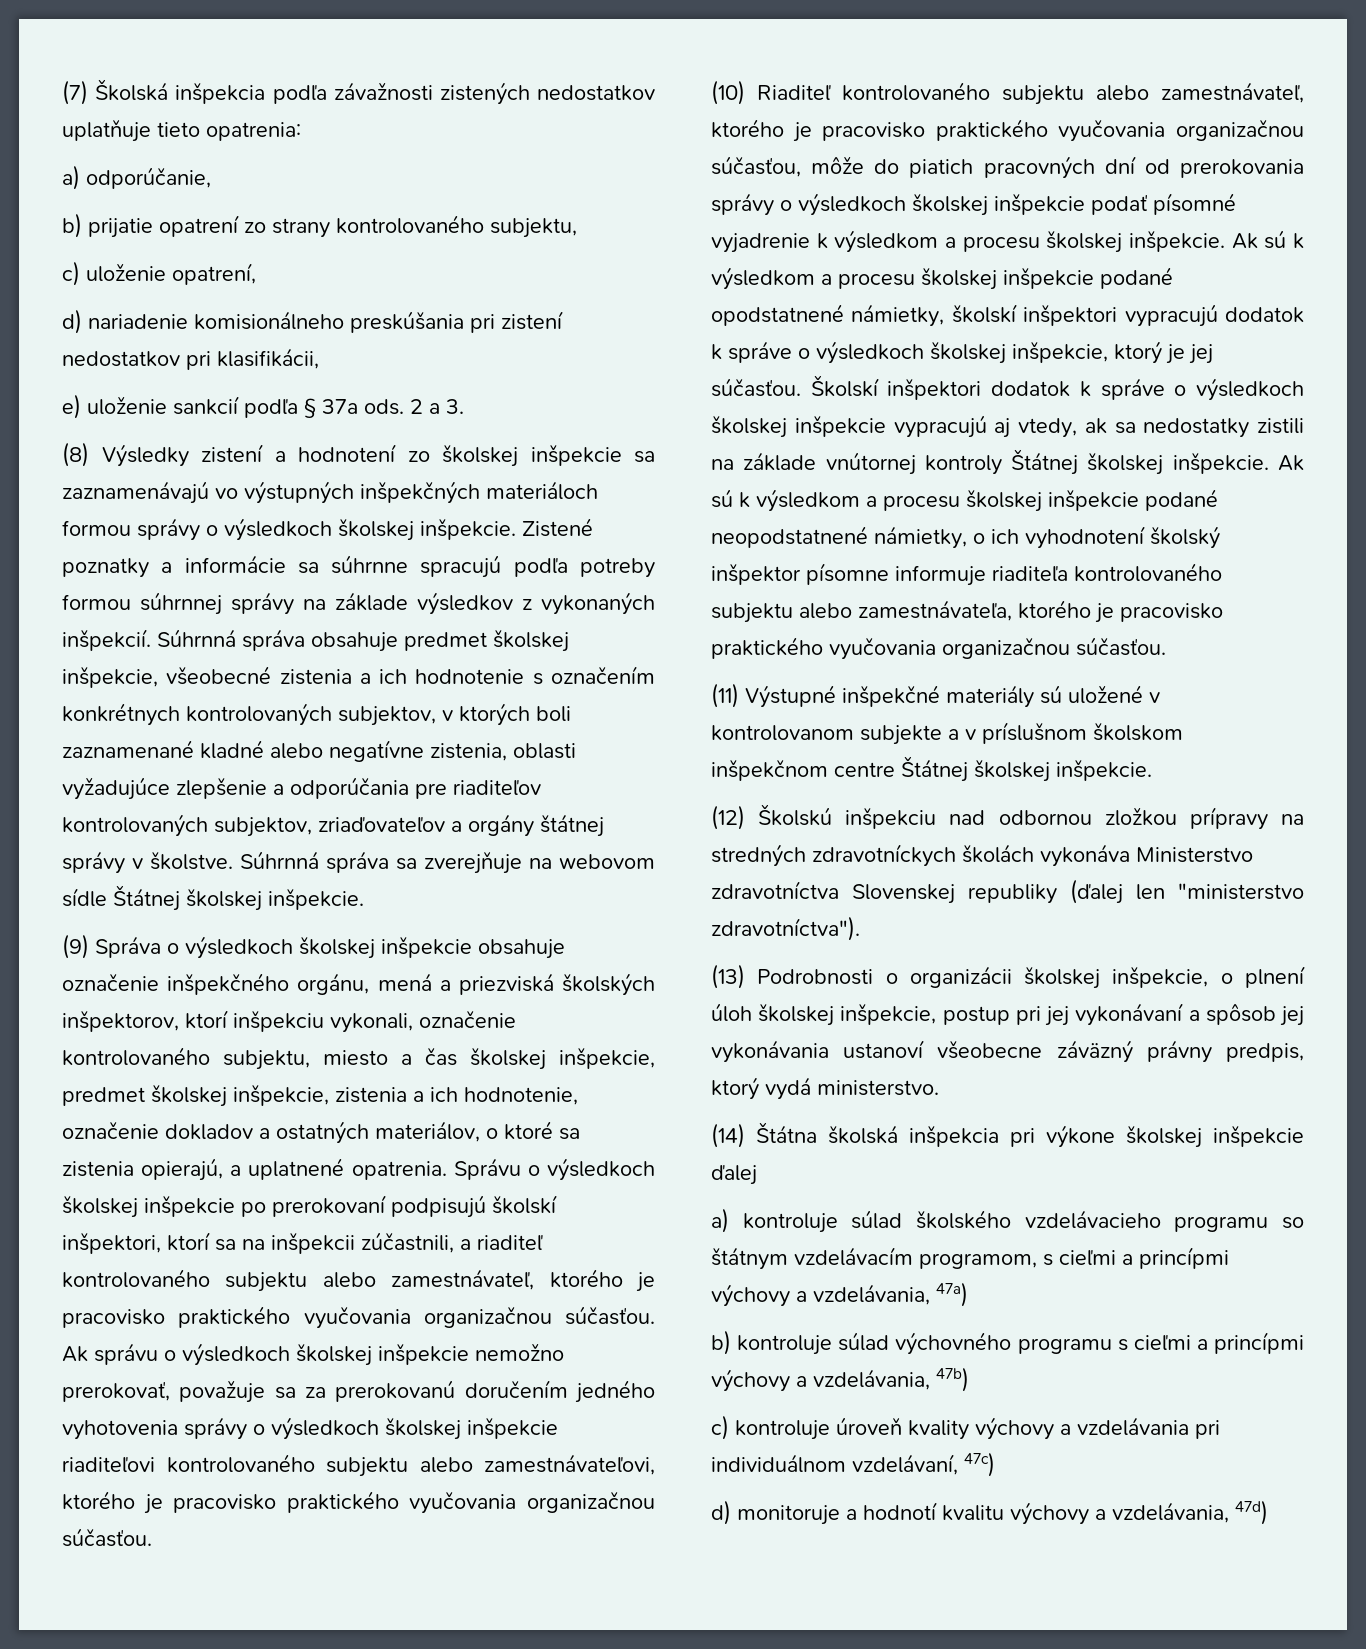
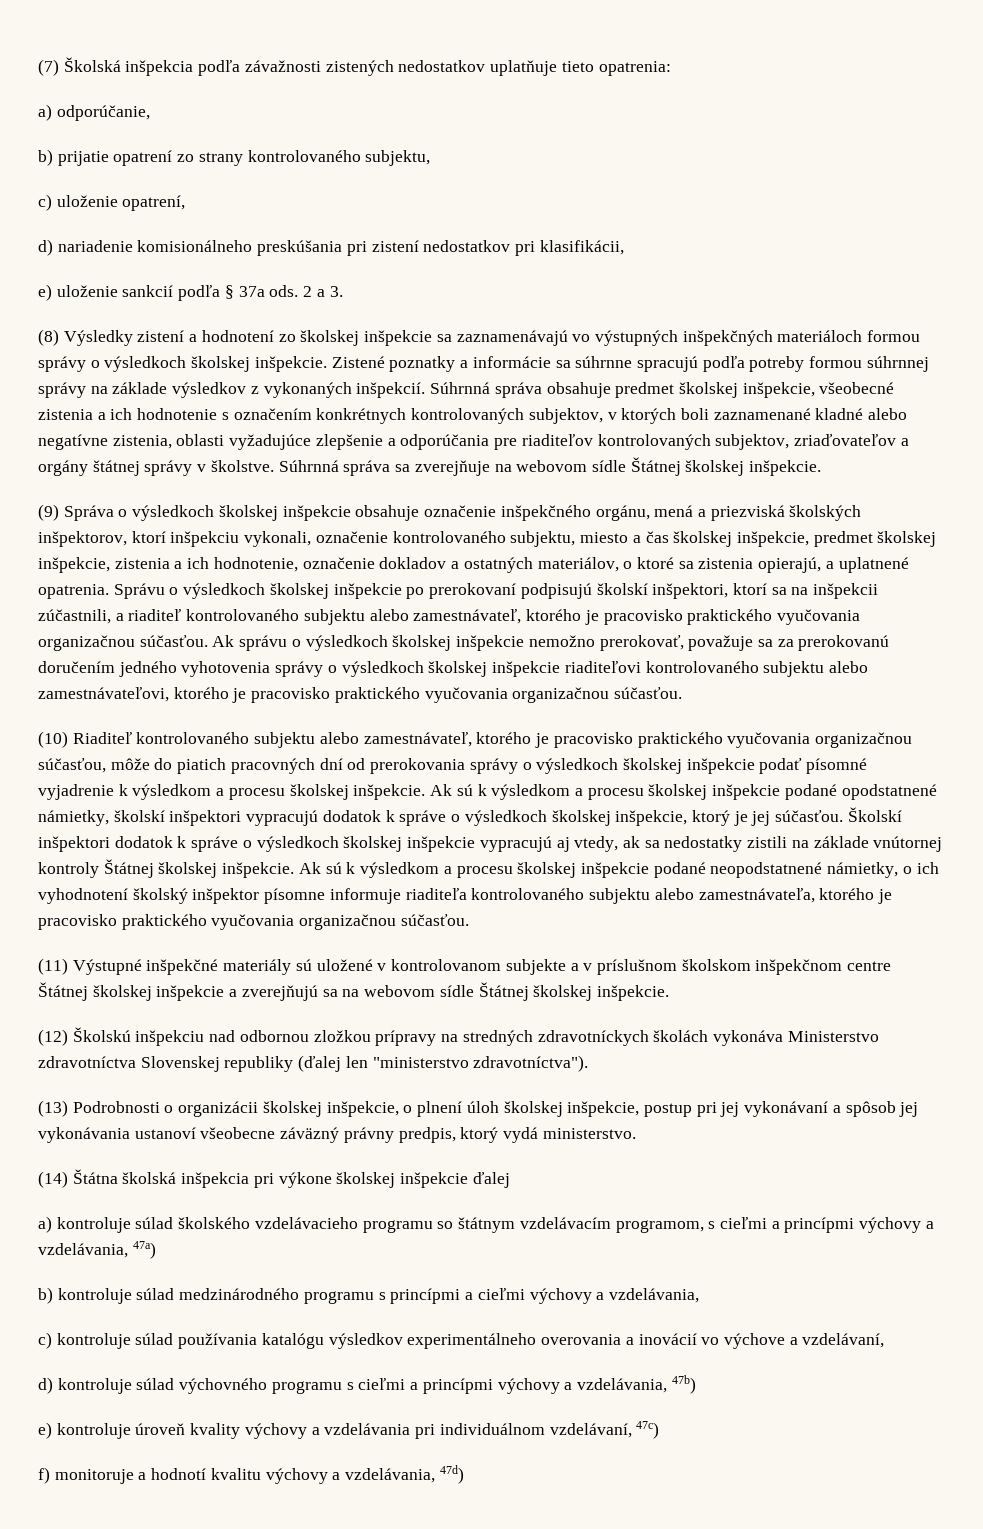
- (11) Výstupné inšpekčné materiály sú uložené v kontrolovanom subjekte a v príslušnom školskom inšpekčnom centre Štátnej školskej inšpekcie.
+ (11) Výstupné inšpekčné materiály sú uložené v kontrolovanom subjekte a v príslušnom školskom inšpekčnom centre Štátnej školskej inšpekcie a zverejňujú sa na webovom sídle Štátnej školskej inšpekcie.
- b) kontroluje súlad výchovného programu s cieľmi a princípmi výchovy a vzdelávania, 47b)
+ b) kontroluje súlad medzinárodného programu s princípmi a cieľmi výchovy a vzdelávania,
+ c) kontroluje súlad používania katalógu výsledkov experimentálneho overovania a inovácií vo výchove a vzdelávaní,
+ d) kontroluje súlad výchovného programu s cieľmi a princípmi výchovy a vzdelávania, 47b)
- c) kontroluje úroveň kvality výchovy a vzdelávania pri individuálnom vzdelávaní, 47c)
+ e) kontroluje úroveň kvality výchovy a vzdelávania pri individuálnom vzdelávaní, 47c)
- d) monitoruje a hodnotí kvalitu výchovy a vzdelávania, 47d)
+ f) monitoruje a hodnotí kvalitu výchovy a vzdelávania, 47d)

